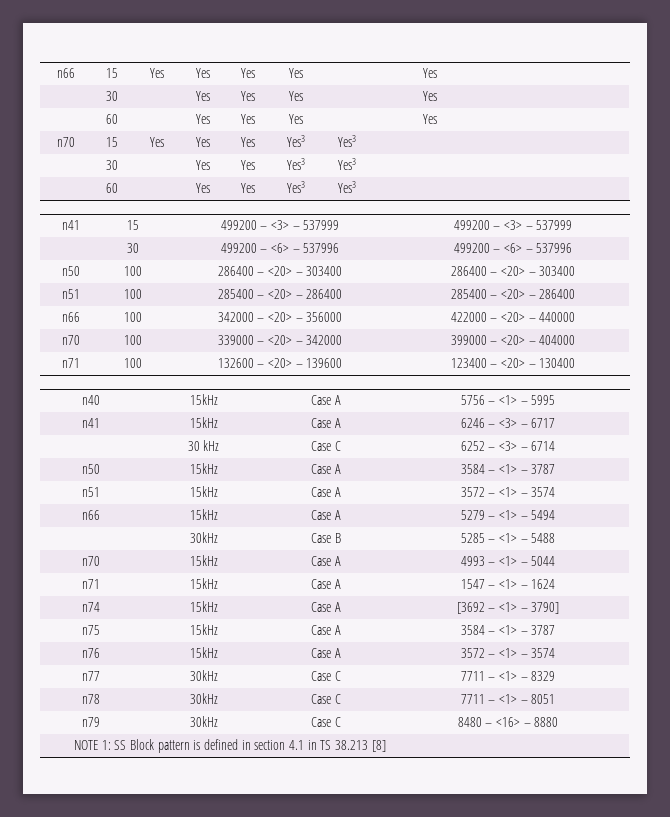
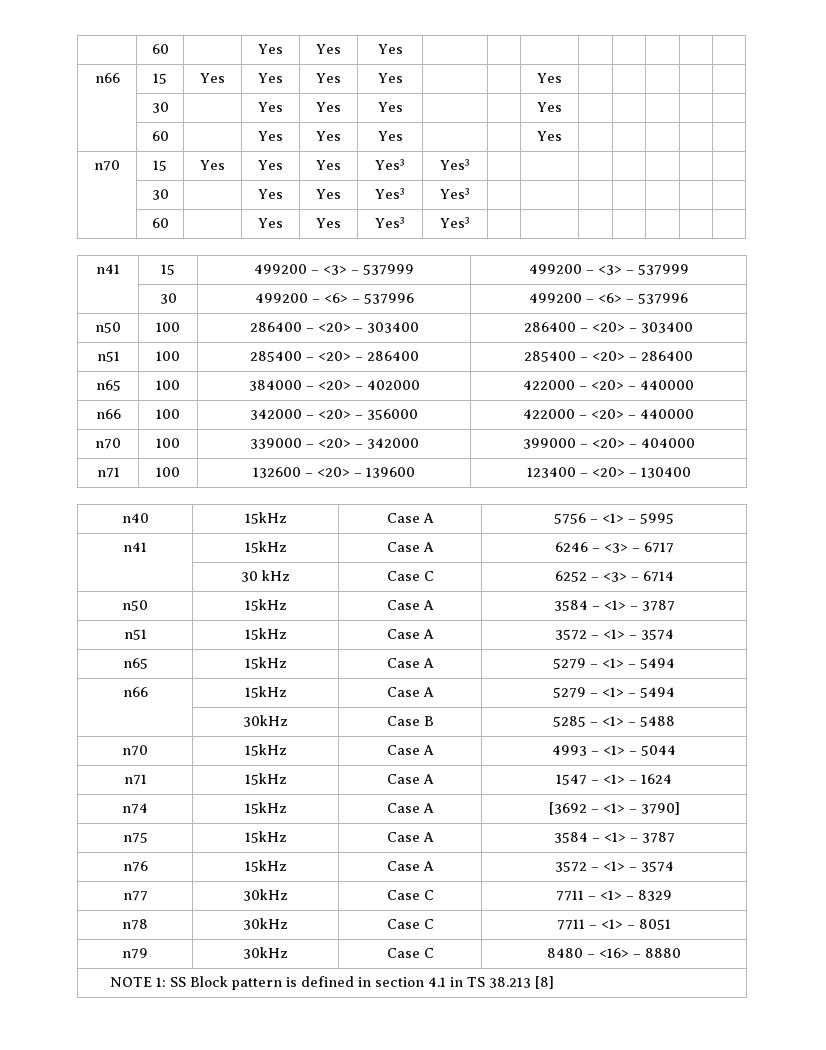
+ | 60 | | Yes | Yes | Yes | | | | | | | |
+ n65 | 100 | 384000 – <20> – 402000 | 422000 – <20> – 440000
+ n65 | 15kHz | Case A | 5279 – <1> – 5494

